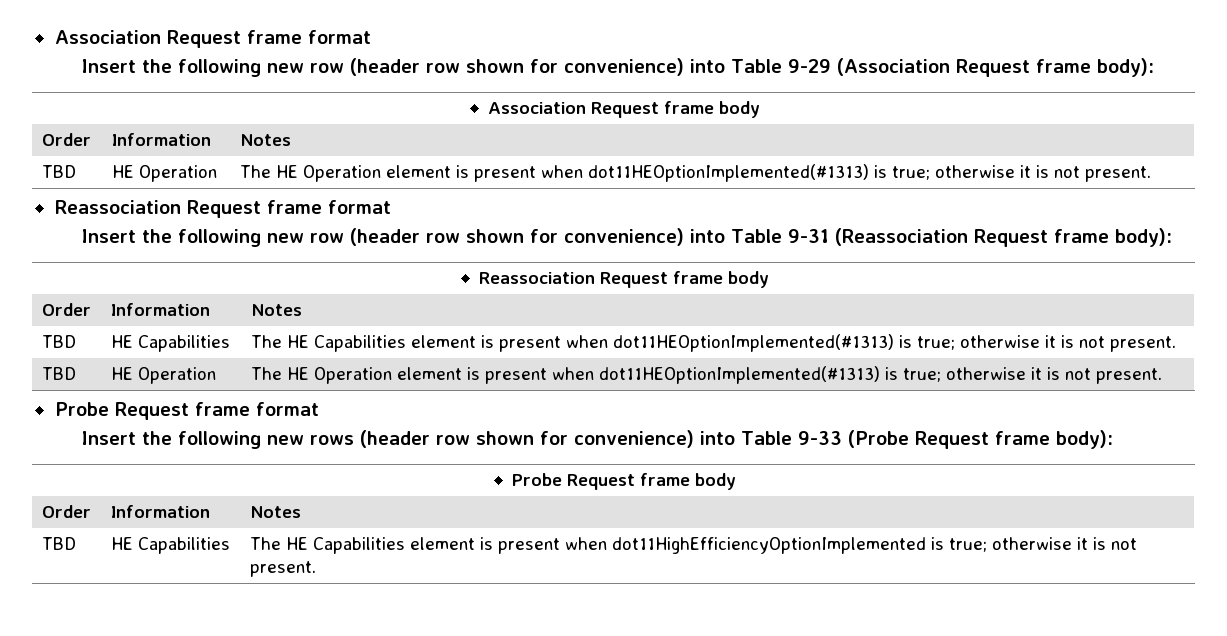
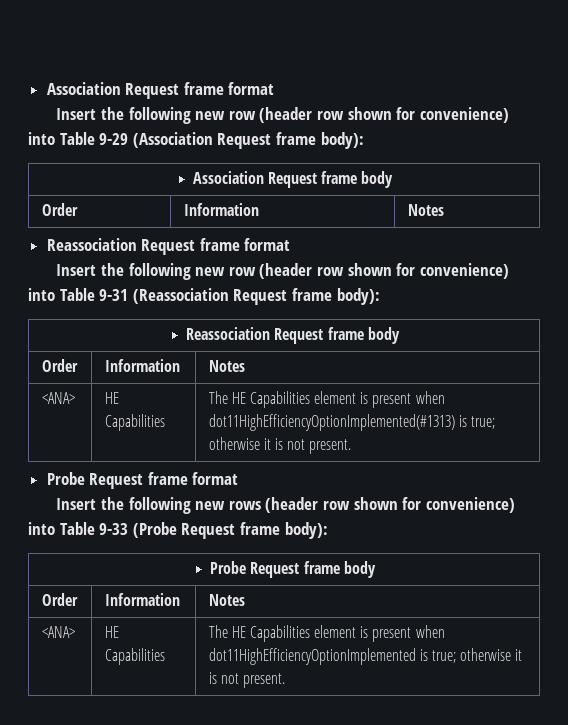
  Association Request frame body
  Order | Information | Notes
- TBD | HE Operation | The HE Operation element is present when dot11HEOptionImplemented(#1313) is true; otherwise it is not present.
- TBD | HE Capabilities | The HE Capabilities element is present when dot11HEOptionImplemented(#1313) is true; otherwise it is not present.
- TBD | HE Operation | The HE Operation element is present when dot11HEOptionImplemented(#1313) is true; otherwise it is not present.
+ <ANA> | HE Capabilities | The HE Capabilities element is present when dot11HighEfficiencyOptionImplemented(#1313) is true; otherwise it is not present.
- TBD | HE Capabilities | The HE Capabilities element is present when dot11HighEfficiencyOptionImplemented is true; otherwise it is not present.
+ <ANA> | HE Capabilities | The HE Capabilities element is present when dot11HighEfficiencyOptionImplemented is true; otherwise it is not present.

